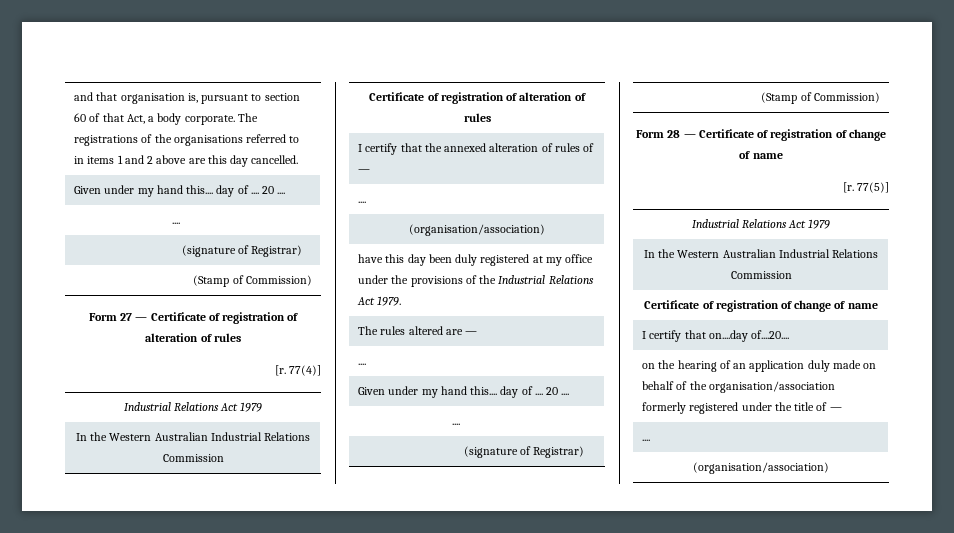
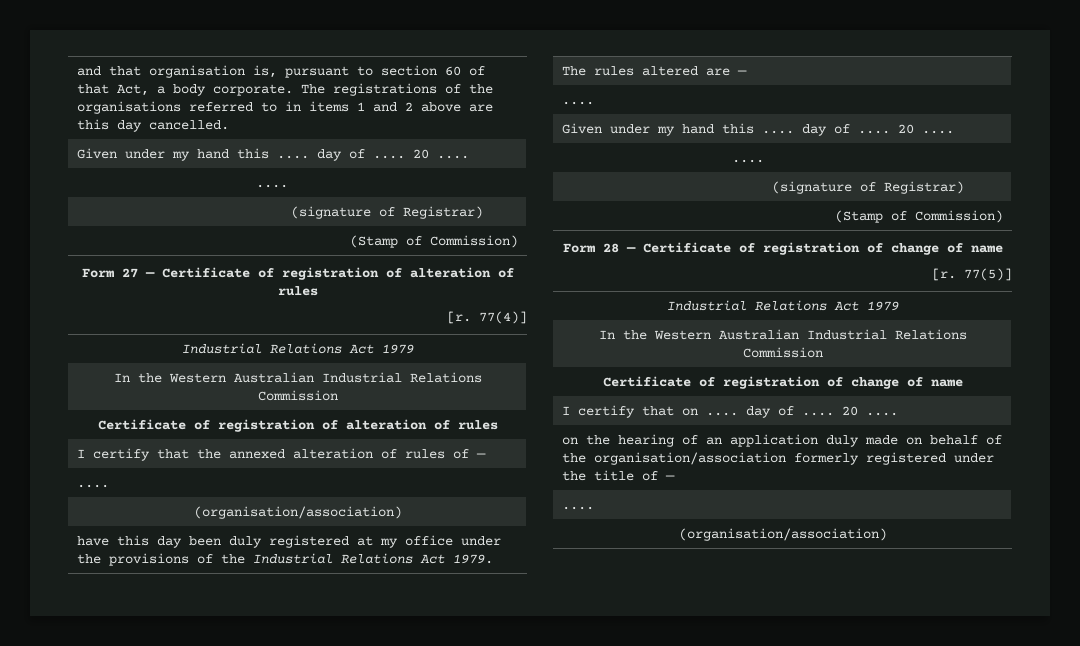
  and that organisation is, pursuant to section 60 of that Act, a body corporate. The registrations of the organisations referred to in items 1 and 2 above are this day cancelled.
- Given under my hand this.... day of .... 20 ....
+ Given under my hand this .... day of .... 20 ....
  The rules altered are —
  ....
- Given under my hand this.... day of .... 20 ....
+ Given under my hand this .... day of .... 20 ....
- I certify that on....day of....20....
+ I certify that on .... day of .... 20 ....

